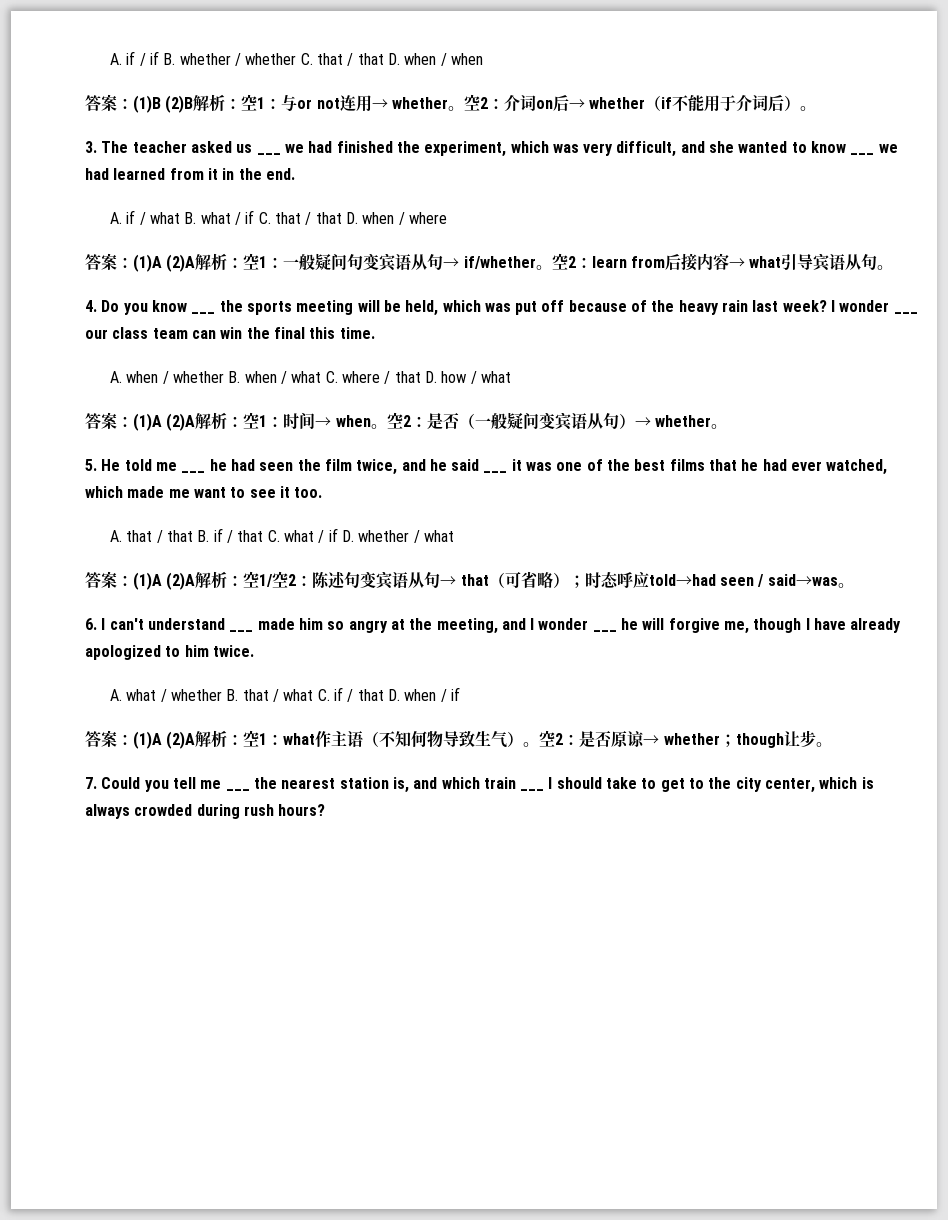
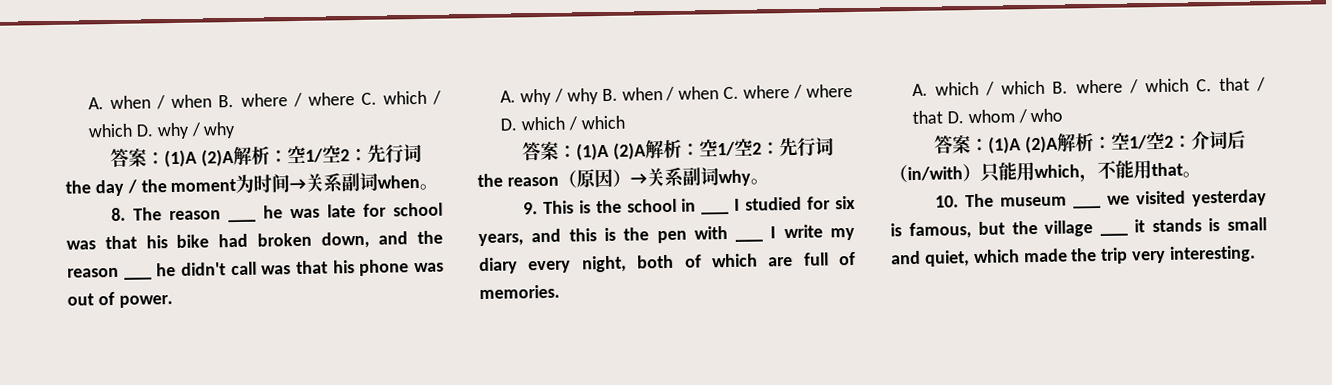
- A. if / if B. whether / whether C. that / that D. when / when
- 答案：(1)B (2)B解析：空1：与or not连用→ whether。空2：介词on后→ whether（if不能用于介词后）。
- 3. The teacher asked us ___ we had finished the experiment, which was very difficult, and she wanted to know ___ we had learned from it in the end.
- A. if / what B. what / if C. that / that D. when / where
- 答案：(1)A (2)A解析：空1：一般疑问句变宾语从句→ if/whether。空2：learn from后接内容→ what引导宾语从句。
- 4. Do you know ___ the sports meeting will be held, which was put off because of the heavy rain last week? I wonder ___ our class team can win the final this time.
- A. when / whether B. when / what C. where / that D. how / what
- 答案：(1)A (2)A解析：空1：时间→ when。空2：是否（一般疑问变宾语从句）→ whether。
- 5. He told me ___ he had seen the film twice, and he said ___ it was one of the best films that he had ever watched, which made me want to see it too.
- A. that / that B. if / that C. what / if D. whether / what
- 答案：(1)A (2)A解析：空1/空2：陈述句变宾语从句→ that（可省略）；时态呼应told→had seen / said→was。
- 6. I can't understand ___ made him so angry at the meeting, and I wonder ___ he will forgive me, though I have already apologized to him twice.
- A. what / whether B. that / what C. if / that D. when / if
- 答案：(1)A (2)A解析：空1：what作主语（不知何物导致生气）。空2：是否原谅→ whether；though让步。
- 7. Could you tell me ___ the nearest station is, and which train ___ I should take to get to the city center, which is always crowded during rush hours?
+ A. when / when B. where / where C. which / which D. why / why
+ 答案：(1)A (2)A解析：空1/空2：先行词the day / the moment为时间→关系副词when。
+ 8. The reason ___ he was late for school was that his bike had broken down, and the reason ___ he didn't call was that his phone was out of power.
+ A. why / why B. when / when C. where / where D. which / which
+ 答案：(1)A (2)A解析：空1/空2：先行词the reason（原因）→关系副词why。
+ 9. This is the school in ___ I studied for six years, and this is the pen with ___ I write my diary every night, both of which are full of memories.
+ A. which / which B. where / which C. that / that D. whom / who
+ 答案：(1)A (2)A解析：空1/空2：介词后（in/with）只能用which，不能用that。
+ 10. The museum ___ we visited yesterday is famous, but the village ___ it stands is small and quiet, which made the trip very interesting.

